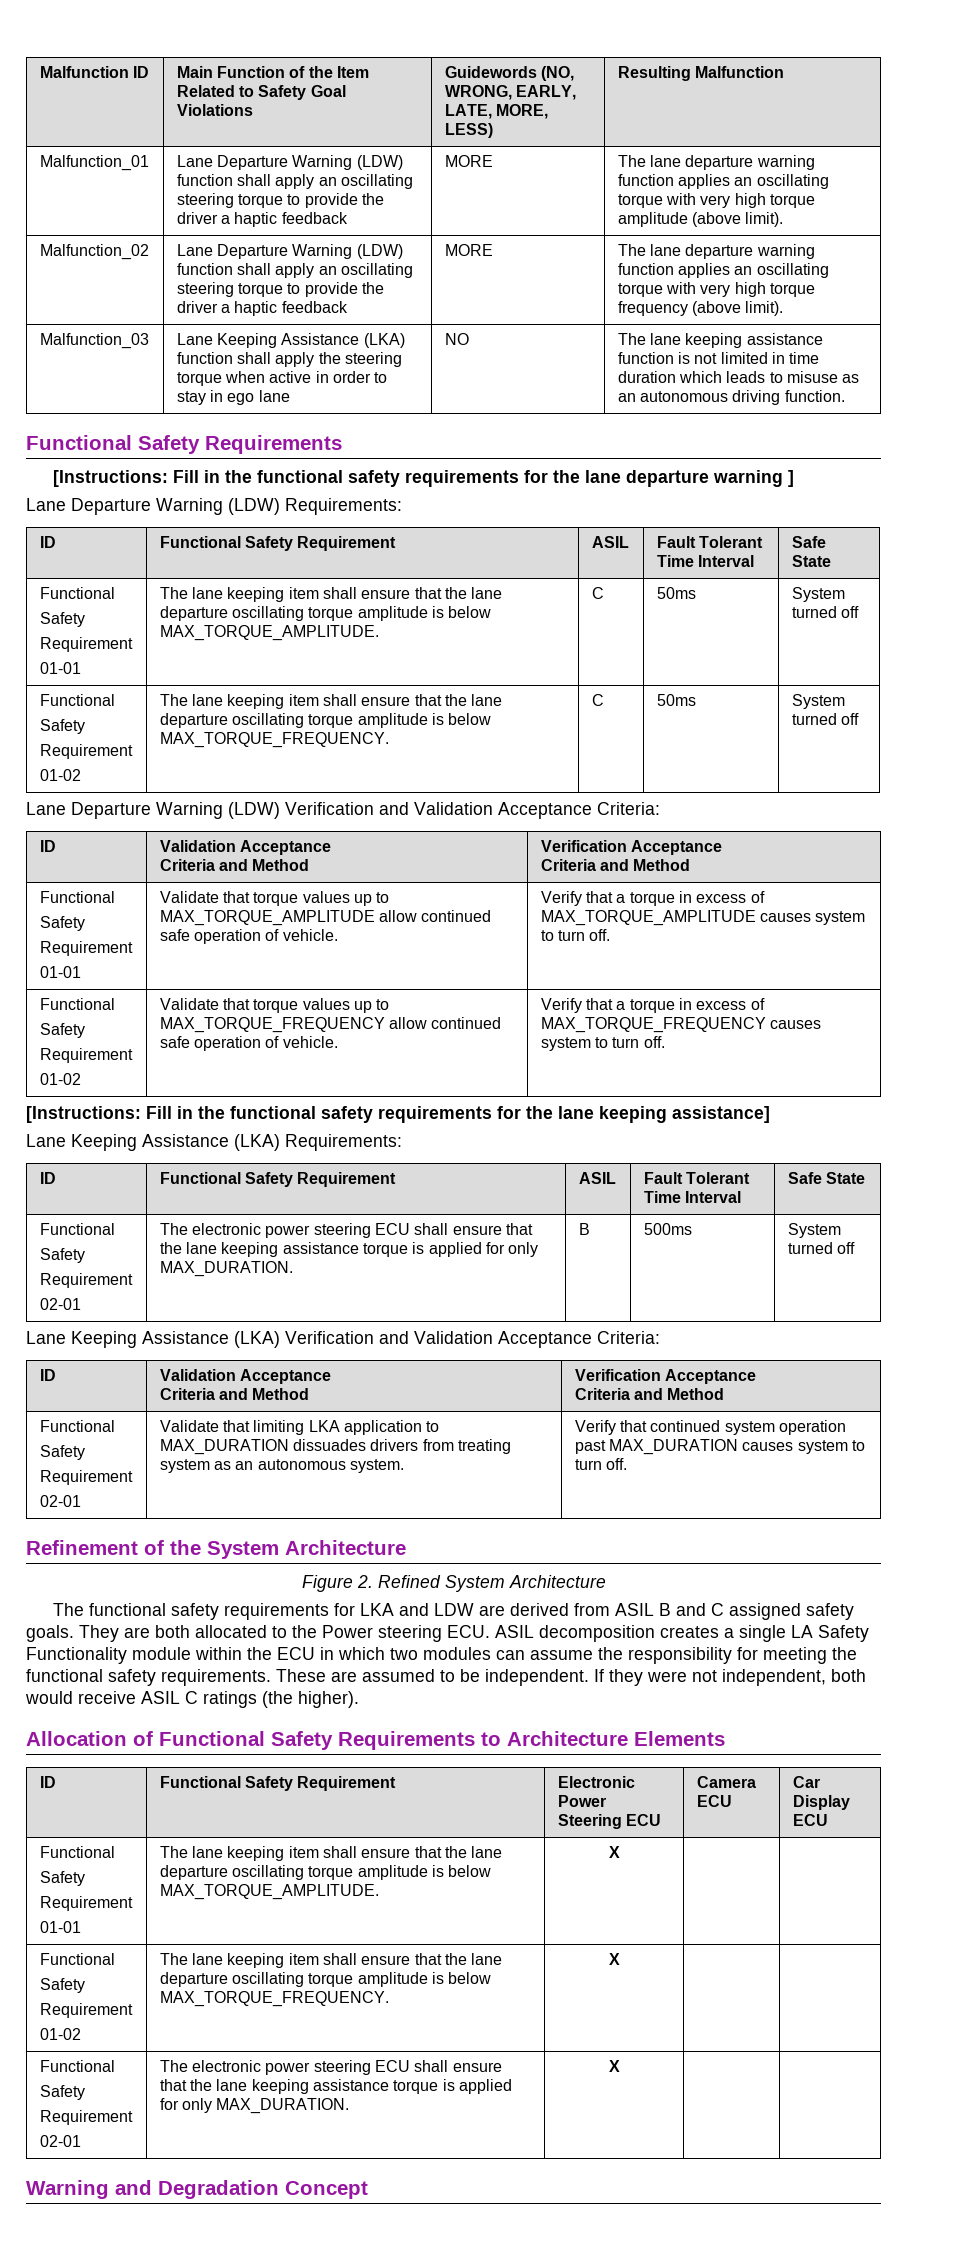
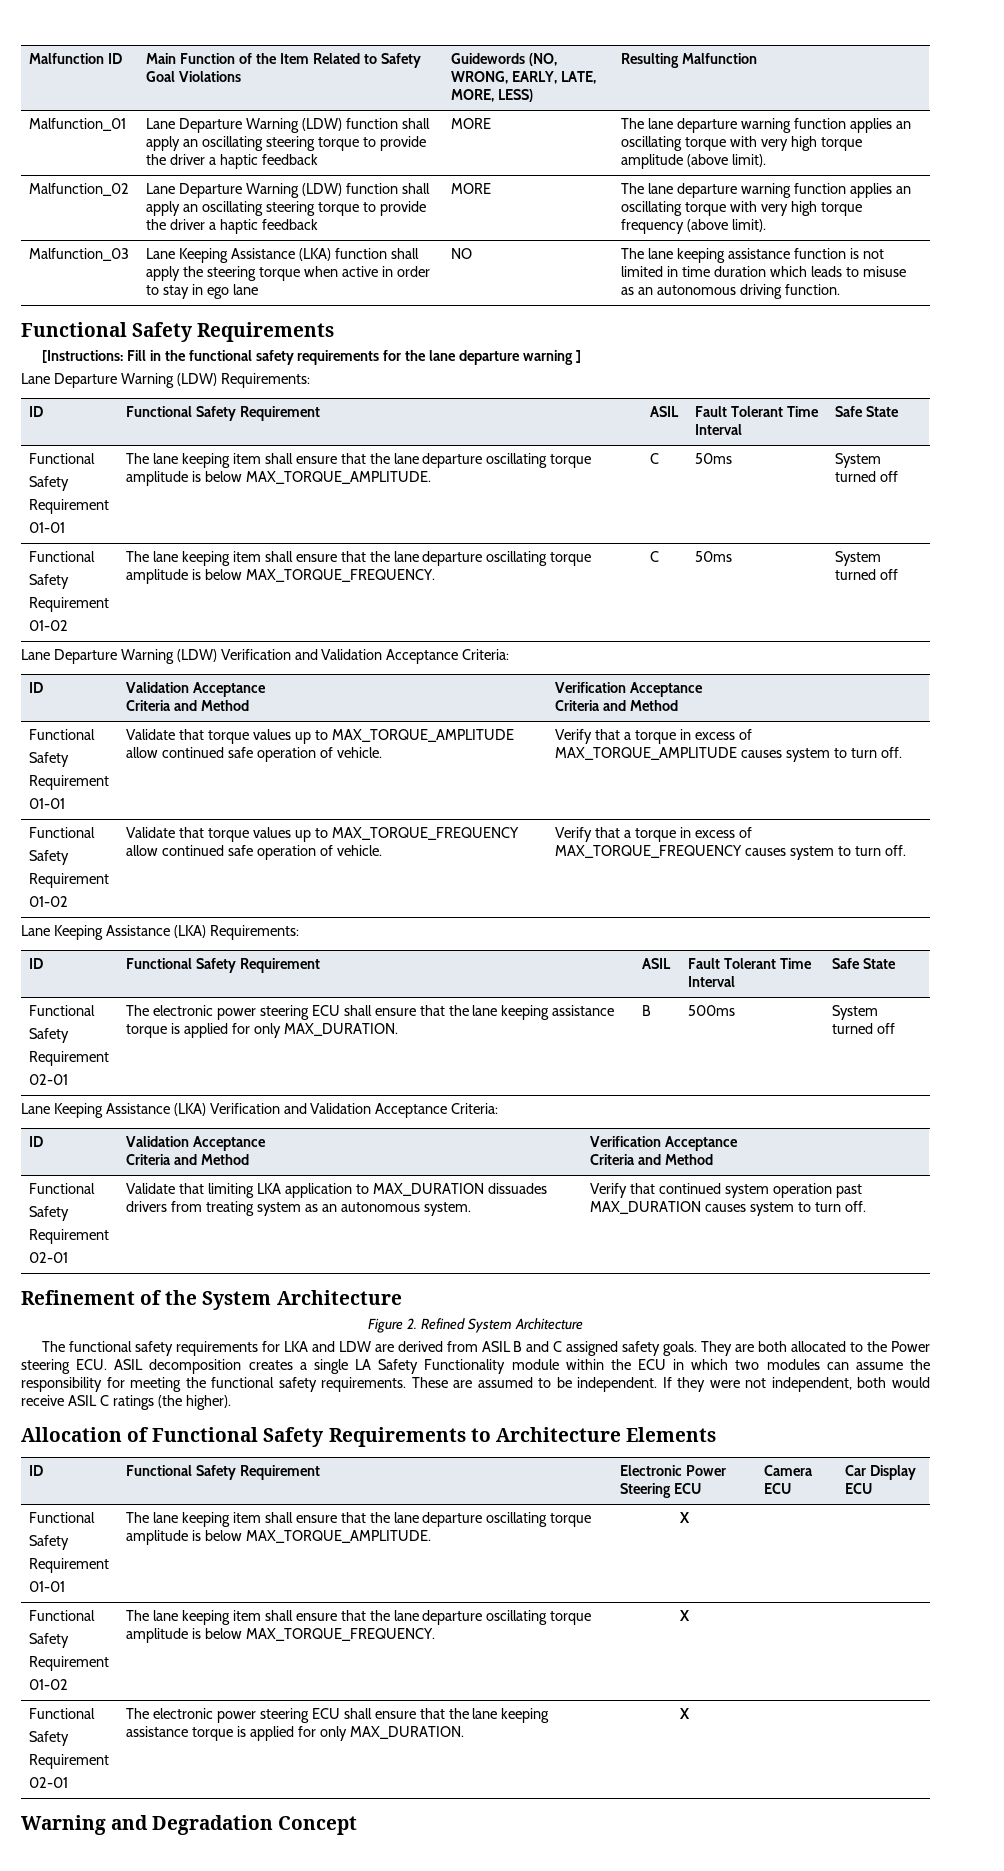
- [Instructions: Fill in the functional safety requirements for the lane keeping assistance]

